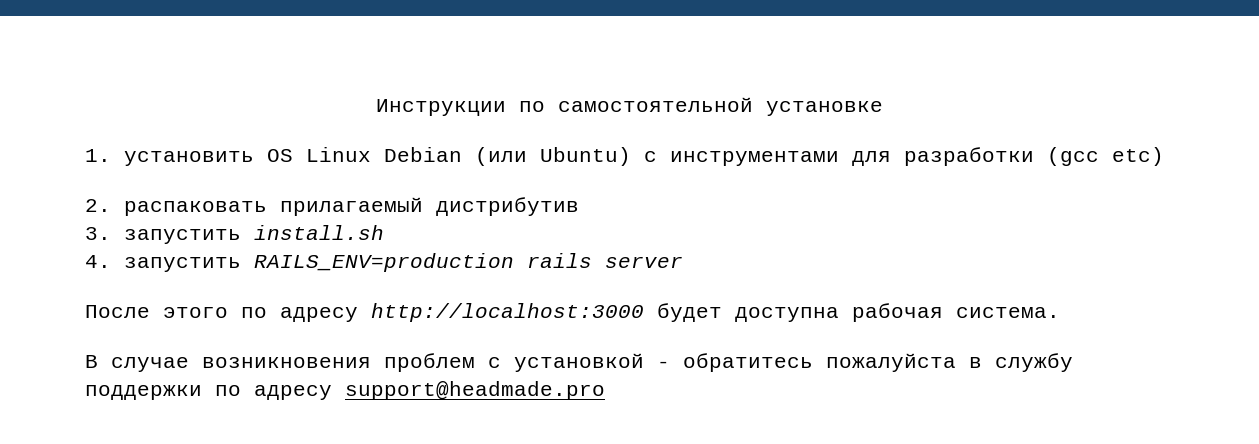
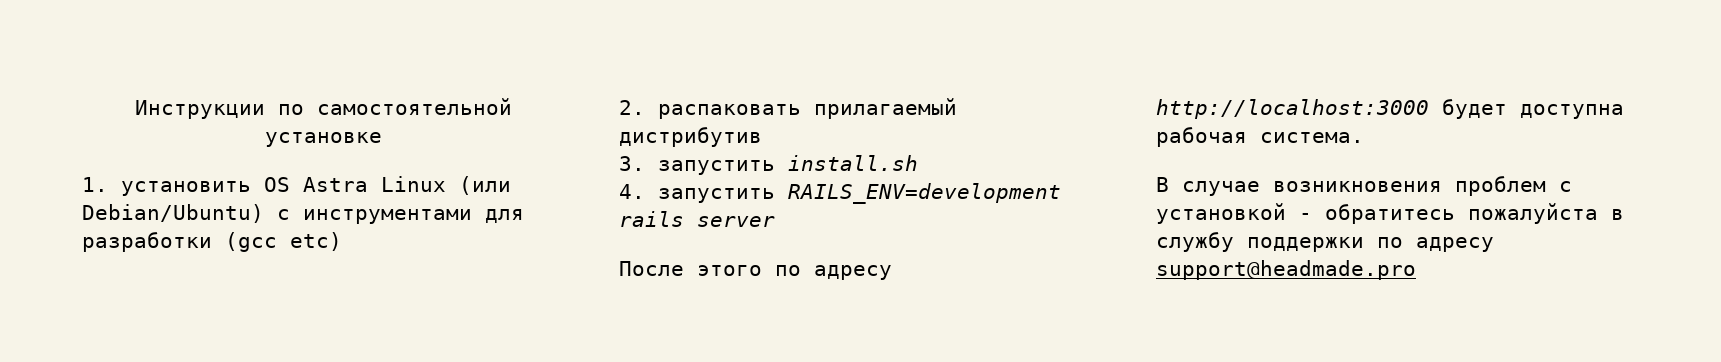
- 1. установить OS Linux Debian (или Ubuntu) с инструментами для разработки (gcc etc)
+ 1. установить OS Astra Linux (или Debian/Ubuntu) с инструментами для разработки (gcc etc)
- 4. запустить RAILS_ENV=production rails server
+ 4. запустить RAILS_ENV=development rails server

